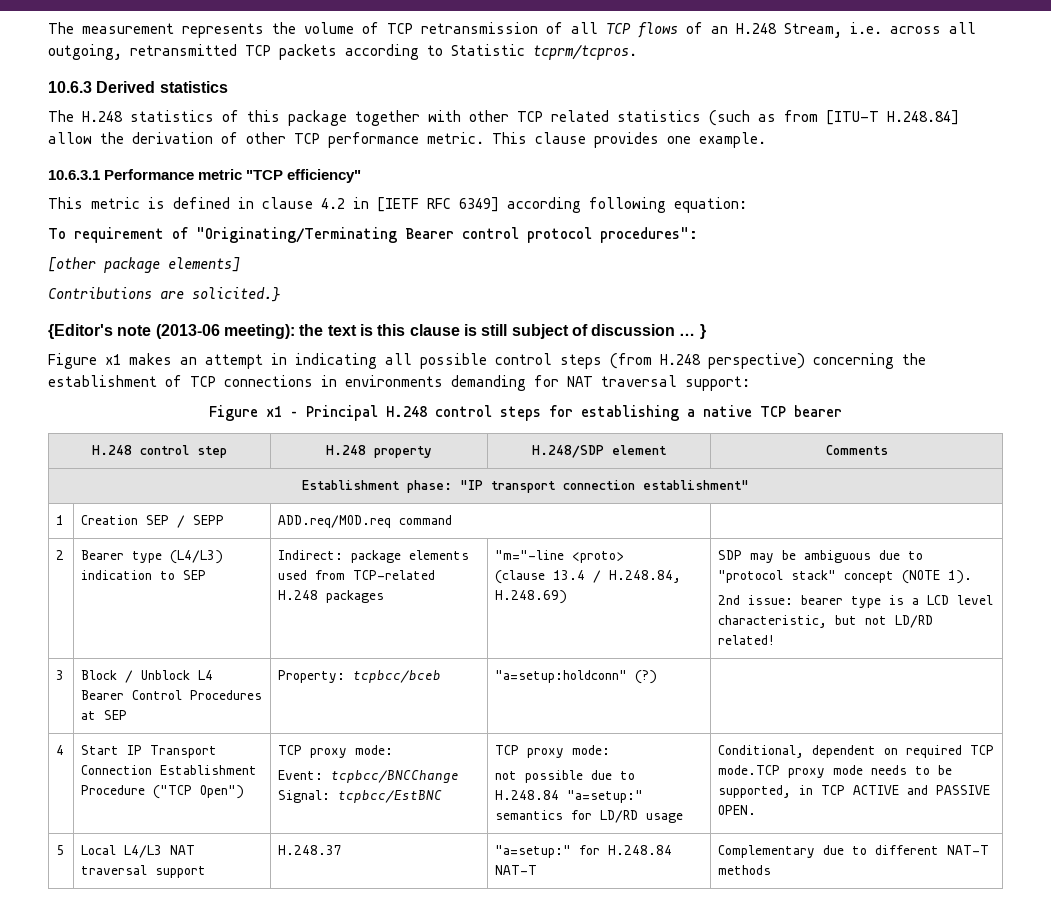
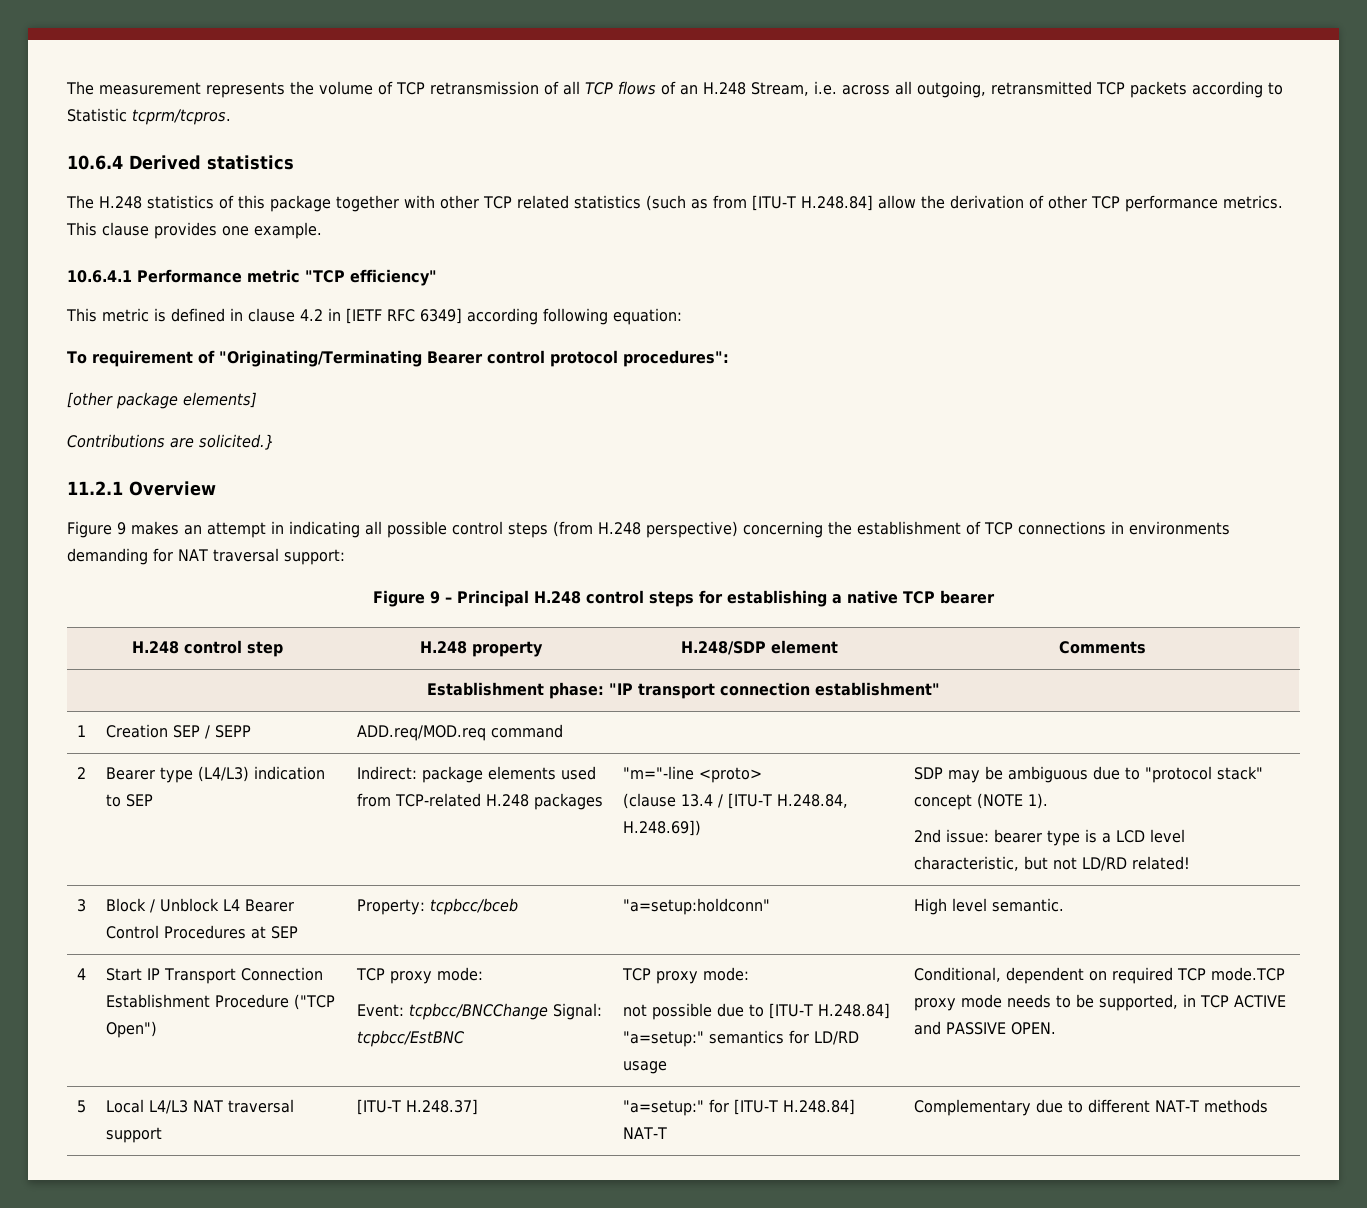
- 10.6.3 Derived statistics
+ 10.6.4 Derived statistics
- The H.248 statistics of this package together with other TCP related statistics (such as from [ITU-T H.248.84] allow the derivation of other TCP performance metric.
+ The H.248 statistics of this package together with other TCP related statistics (such as from [ITU-T H.248.84] allow the derivation of other TCP performance metrics.
- 10.6.3.1 Performance metric "TCP efficiency"
+ 10.6.4.1 Performance metric "TCP efficiency"
- {Editor's note (2013-06 meeting): the text is this clause is still subject of discussion … }
- Figure x1 makes an attempt in indicating all possible control steps (from H.248 perspective) concerning the establishment of TCP connections in environments demanding for NAT traversal support:
+ 11.2.1 Overview
+ Figure 9 makes an attempt in indicating all possible control steps (from H.248 perspective) concerning the establishment of TCP connections in environments demanding for NAT traversal support:
- Figure x1 – Principal H.248 control steps for establishing a native TCP bearer
+ Figure 9 – Principal H.248 control steps for establishing a native TCP bearer
- (clause 13.4 / H.248.84, H.248.69)
+ (clause 13.4 / [ITU-T H.248.84, H.248.69])
- 3 | Block / Unblock L4 Bearer Control Procedures at SEP | Property: tcpbcc/bceb | "a=setup:holdconn" (?) |
+ 3 | Block / Unblock L4 Bearer Control Procedures at SEP | Property: tcpbcc/bceb | "a=setup:holdconn" | High level semantic.
- not possible due to H.248.84 "a=setup:" semantics for LD/RD usage
+ not possible due to [ITU-T H.248.84] "a=setup:" semantics for LD/RD usage
- 5 | Local L4/L3 NAT traversal support | H.248.37 | "a=setup:" for H.248.84 NAT-T | Complementary due to different NAT-T methods
+ 5 | Local L4/L3 NAT traversal support | [ITU-T H.248.37] | "a=setup:" for [ITU-T H.248.84] NAT-T | Complementary due to different NAT-T methods

